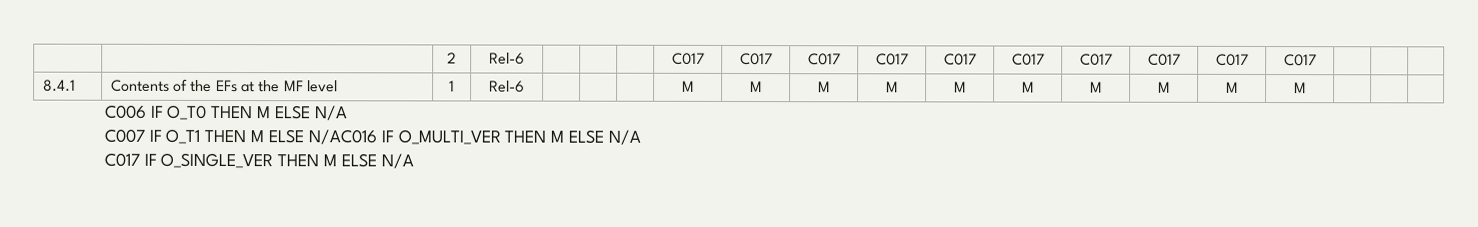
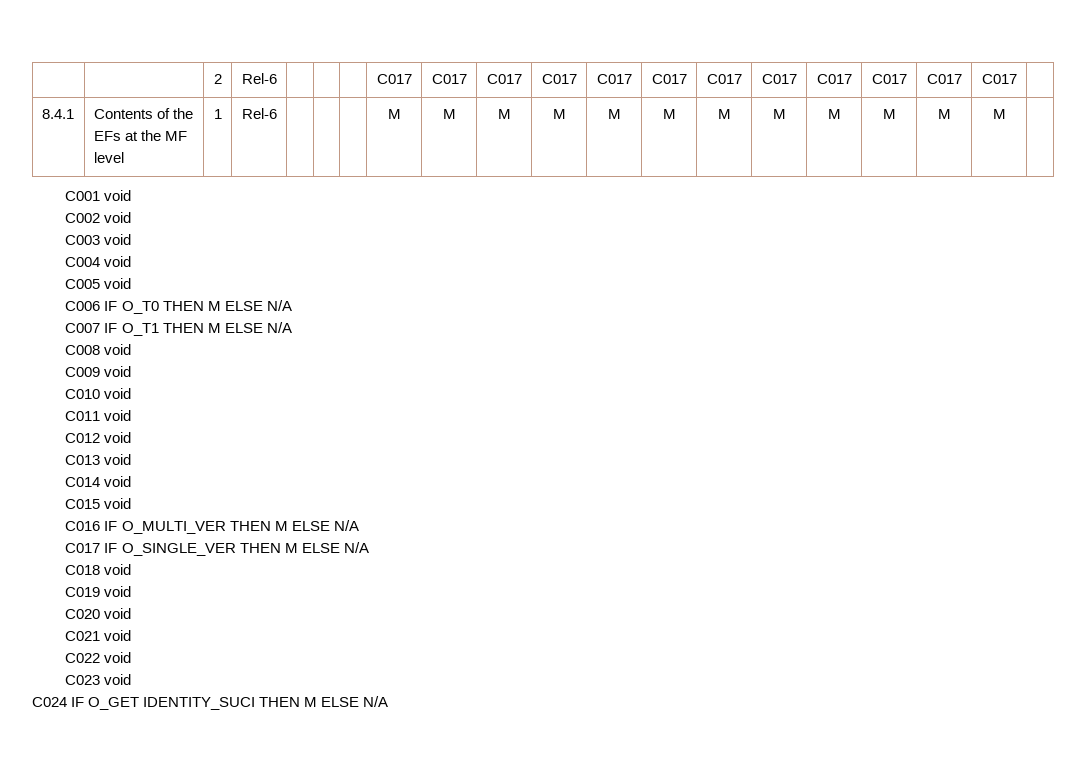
- | | 2 | Rel-6 | | | | C017 | C017 | C017 | C017 | C017 | C017 | C017 | C017 | C017 | C017 | | |
+ | | 2 | Rel-6 | | | | C017 | C017 | C017 | C017 | C017 | C017 | C017 | C017 | C017 | C017 | C017 | C017 |
- 8.4.1 | Contents of the EFs at the MF level | 1 | Rel-6 | | | | M | M | M | M | M | M | M | M | M | M | | |
+ 8.4.1 | Contents of the EFs at the MF level | 1 | Rel-6 | | | | M | M | M | M | M | M | M | M | M | M | M | M |
+ C001 void
+ C002 void
+ C003 void
+ C004 void
+ C005 void
- C007 IF O_T1 THEN M ELSE N/AC016 IF O_MULTI_VER THEN M ELSE N/A
+ C007 IF O_T1 THEN M ELSE N/A
+ C008 void
+ C009 void
+ C010 void
+ C011 void
+ C012 void
+ C013 void
+ C014 void
+ C015 void
+ C016 IF O_MULTI_VER THEN M ELSE N/A
+ C018 void
+ C019 void
+ C020 void
+ C021 void
+ C022 void
+ C023 void
+ C024 IF O_GET IDENTITY_SUCI THEN M ELSE N/A

